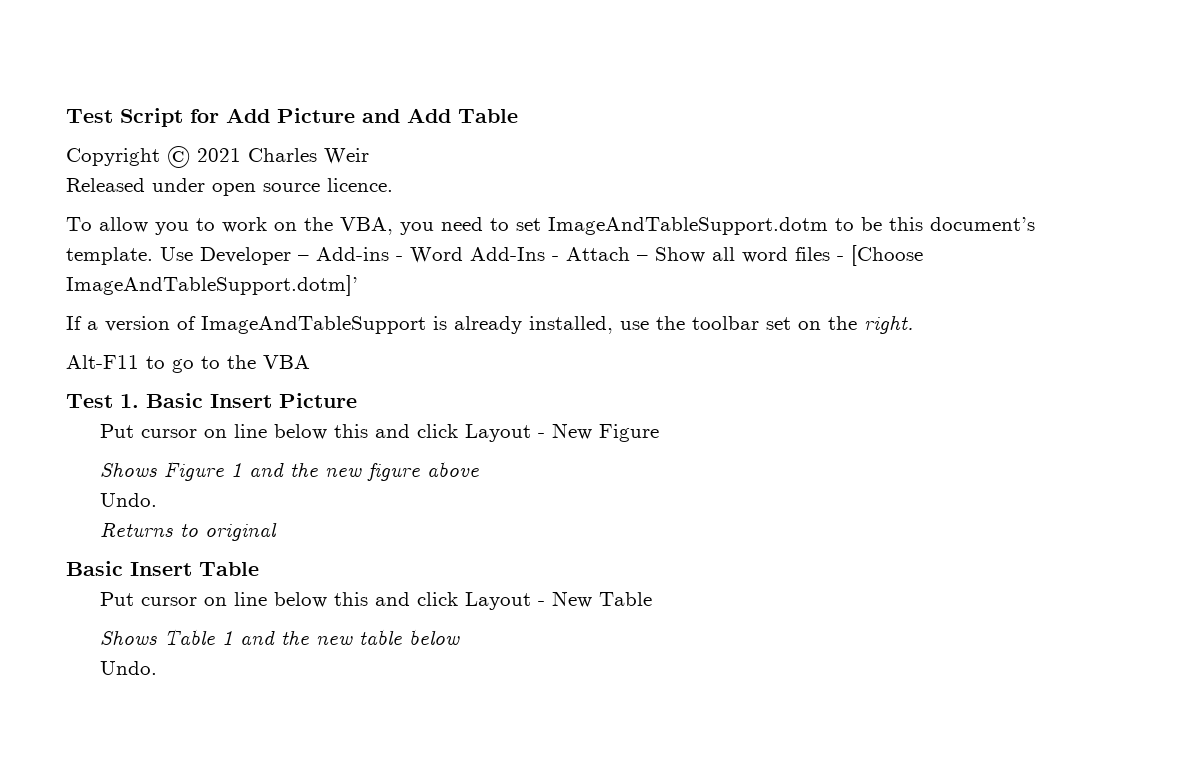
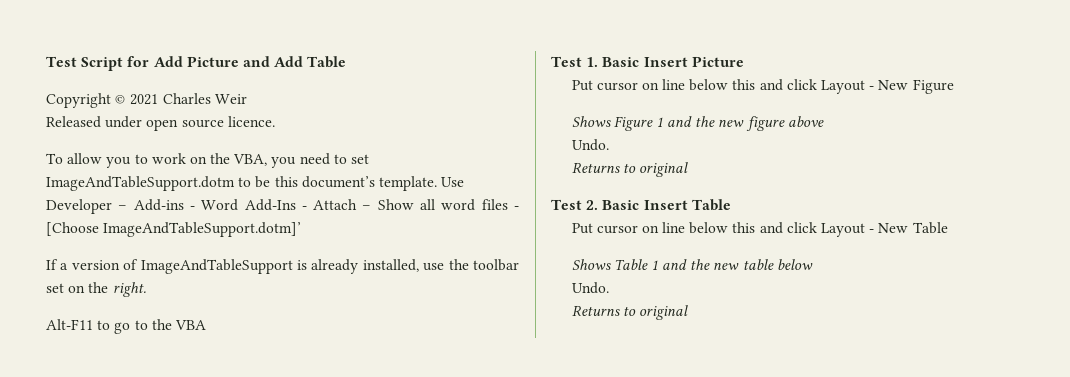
- Basic Insert Table
+ Test 2. Basic Insert Table
  Shows Table 1 and the new table below
  Undo.
+ Returns to original

